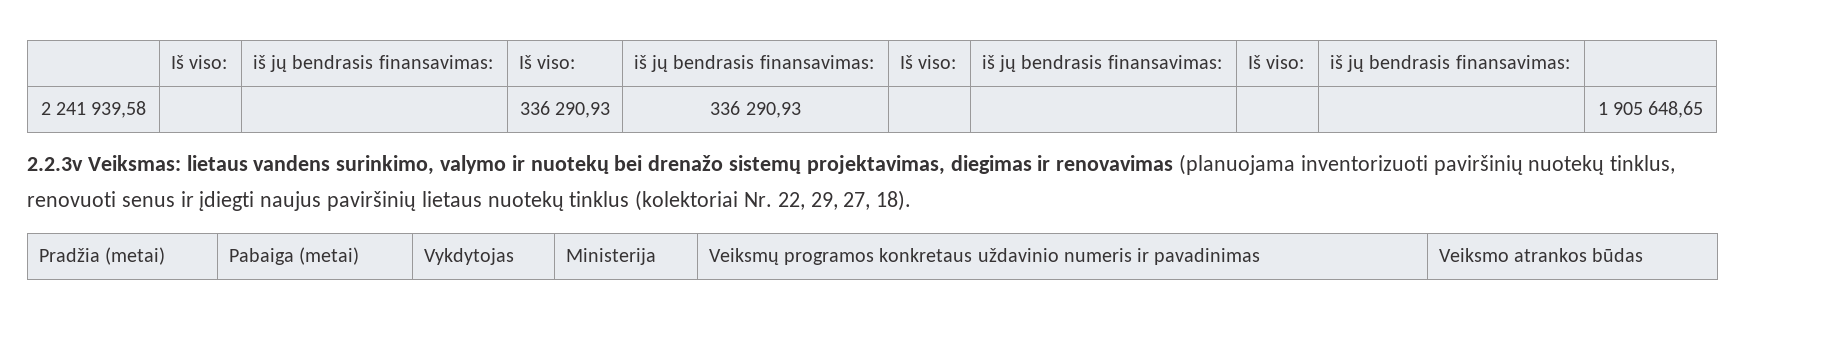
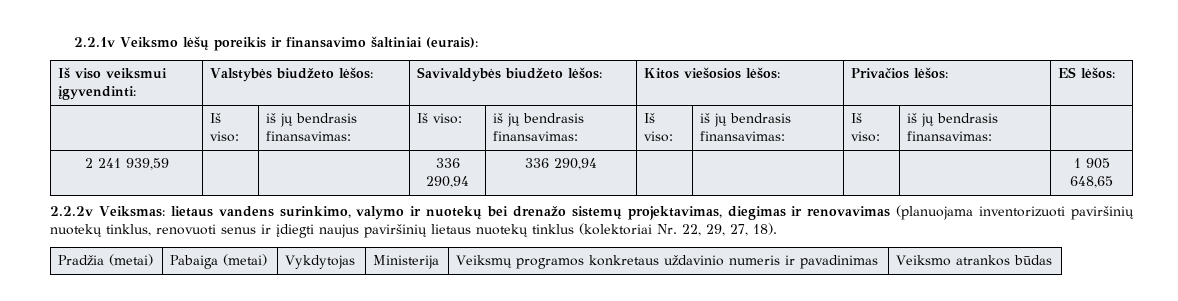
+ 2.2.1v Veiksmo lėšų poreikis ir finansavimo šaltiniai (eurais):
+ Iš viso veiksmui įgyvendinti: | Valstybės biudžeto lėšos: | Savivaldybės biudžeto lėšos: | Kitos viešosios lėšos: | Privačios lėšos: | ES lėšos:
- 2 241 939,58 | | | 336 290,93 | 336 290,93 | | | | | 1 905 648,65
+ 2 241 939,59 | | | 336 290,94 | 336 290,94 | | | | | 1 905 648,65
- 2.2.3v Veiksmas: lietaus vandens surinkimo, valymo ir nuotekų bei drenažo sistemų projektavimas, diegimas ir renovavimas (planuojama inventorizuoti paviršinių nuotekų tinklus, renovuoti senus ir įdiegti naujus paviršinių lietaus nuotekų tinklus (kolektoriai Nr. 22, 29, 27, 18).
+ 2.2.2v Veiksmas: lietaus vandens surinkimo, valymo ir nuotekų bei drenažo sistemų projektavimas, diegimas ir renovavimas (planuojama inventorizuoti paviršinių nuotekų tinklus, renovuoti senus ir įdiegti naujus paviršinių lietaus nuotekų tinklus (kolektoriai Nr. 22, 29, 27, 18).

